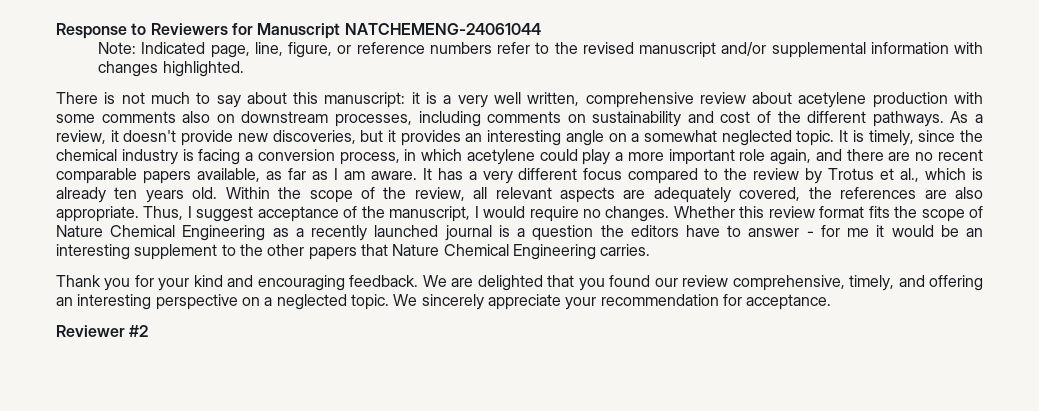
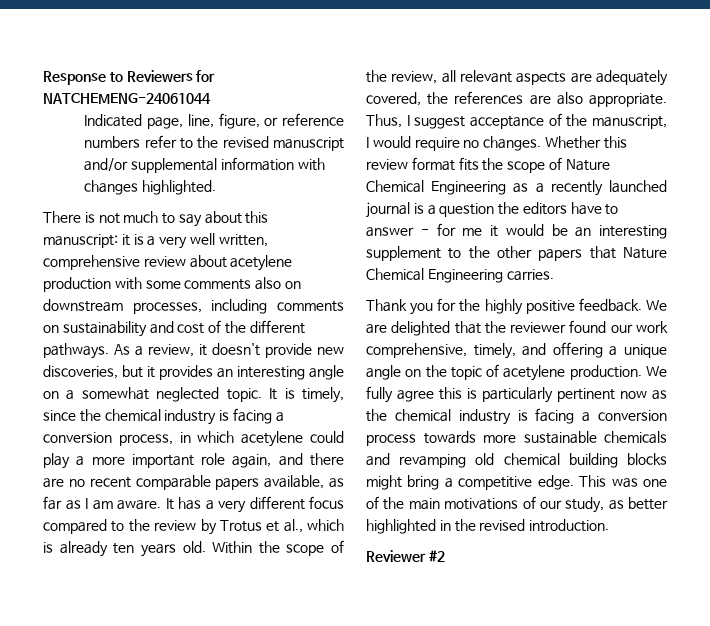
- Response to Reviewers for Manuscript NATCHEMENG-24061044
+ Response to Reviewers for NATCHEMENG-24061044
- Note: Indicated page, line, figure, or reference numbers refer to the revised manuscript and/or supplemental information with changes highlighted.
+ Indicated page, line, figure, or reference numbers refer to the revised manuscript and/or supplemental information with changes highlighted.
- Thank you for your kind and encouraging feedback.
+ Thank you for the highly positive feedback.
- We are delighted that you found our review comprehensive, timely, and offering an interesting perspective on a neglected topic. We sincerely appreciate your recommendation for acceptance.
+ We are delighted that the reviewer found our work comprehensive, timely, and offering a unique angle on the topic of acetylene production. We fully agree this is particularly pertinent now as the chemical industry is facing a conversion process towards more sustainable chemicals and revamping old chemical building blocks might bring a competitive edge. This was one of the main motivations of our study, as better highlighted in the revised introduction.

